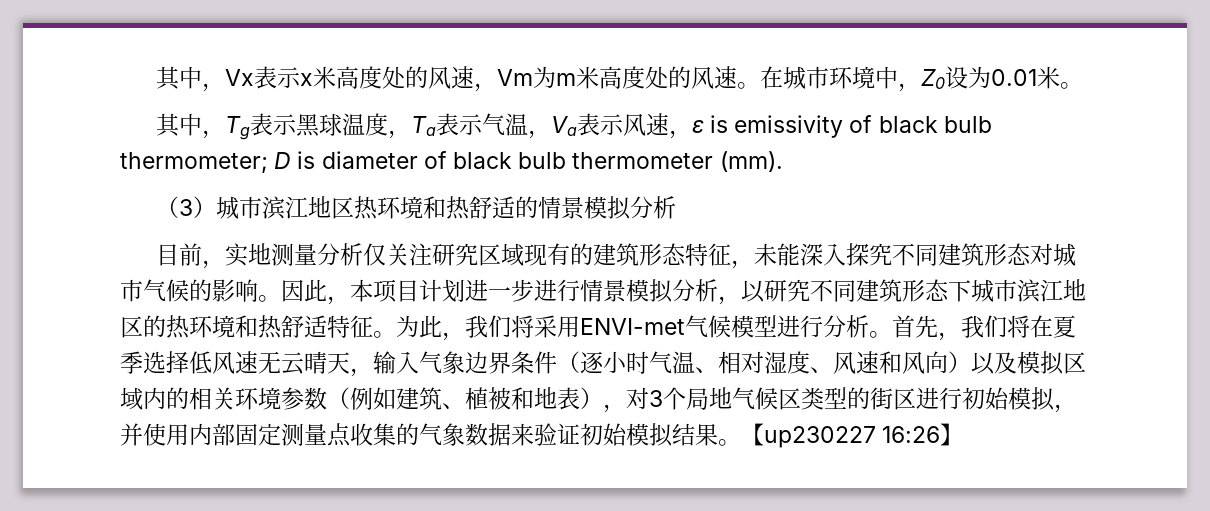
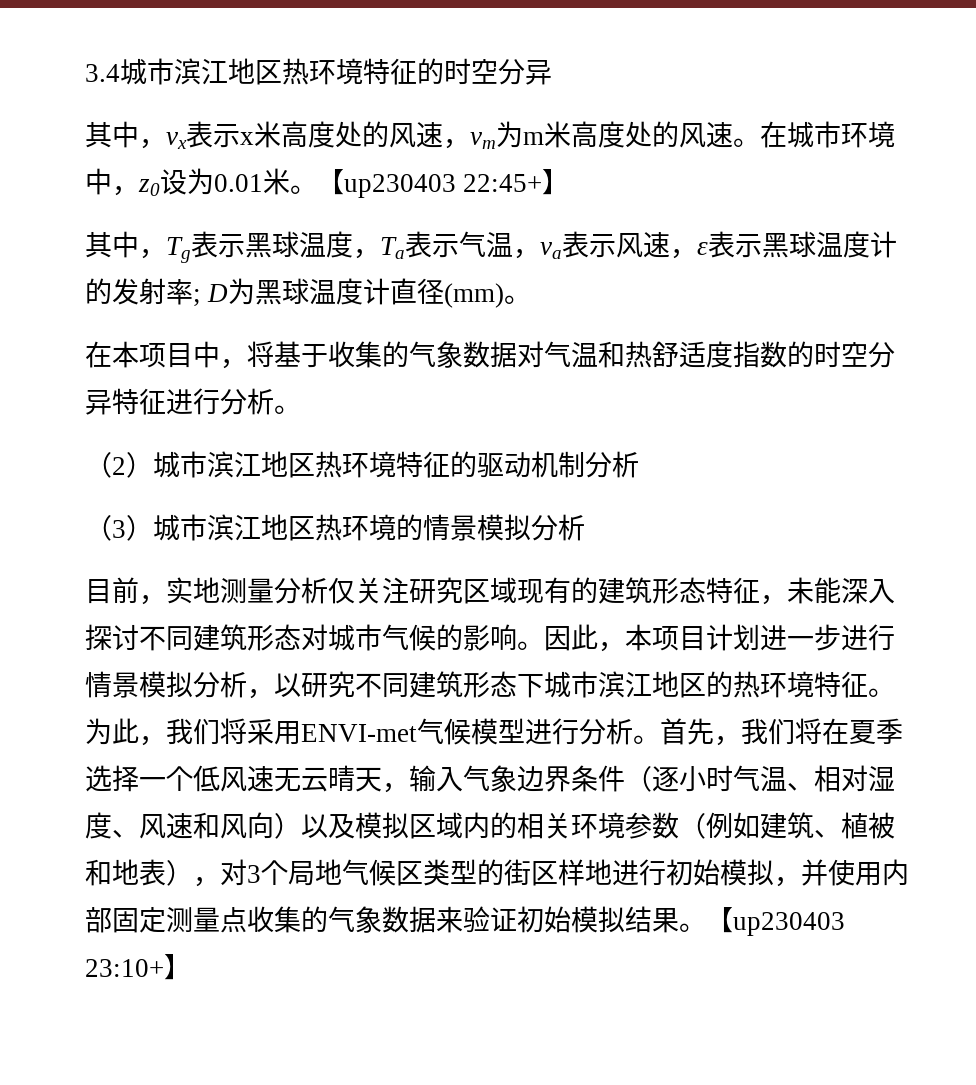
- 其中，Vx表示x米高度处的风速，Vm为m米高度处的风速。
+ 3.4城市滨江地区热环境特征的时空分异
+ 其中，vx表示x米高度处的风速，vm为m米高度处的风速。
- 在城市环境中，Z0设为0.01米。
+ 在城市环境中，z0设为0.01米。【up230403 22:45+】
- 其中，Tg表示黑球温度，Ta表示气温，Va表示风速，ε is emissivity of black bulb thermometer; D is diameter of black bulb thermometer (mm).
+ 其中，Tg表示黑球温度，Ta表示气温，va表示风速，ε表示黑球温度计的发射率; D为黑球温度计直径(mm)。
+ 在本项目中，将基于收集的气象数据对气温和热舒适度指数的时空分异特征进行分析。
+ （2）城市滨江地区热环境特征的驱动机制分析
- （3）城市滨江地区热环境和热舒适的情景模拟分析
+ （3）城市滨江地区热环境的情景模拟分析
- 目前，实地测量分析仅关注研究区域现有的建筑形态特征，未能深入探究不同建筑形态对城市气候的影响。
+ 目前，实地测量分析仅关注研究区域现有的建筑形态特征，未能深入探讨不同建筑形态对城市气候的影响。
- 因此，本项目计划进一步进行情景模拟分析，以研究不同建筑形态下城市滨江地区的热环境和热舒适特征。
+ 因此，本项目计划进一步进行情景模拟分析，以研究不同建筑形态下城市滨江地区的热环境特征。
- 首先，我们将在夏季选择低风速无云晴天，输入气象边界条件（逐小时气温、相对湿度、风速和风向）以及模拟区域内的相关环境参数（例如建筑、植被和地表），对3个局地气候区类型的街区进行初始模拟，并使用内部固定测量点收集的气象数据来验证初始模拟结果。
+ 首先，我们将在夏季选择一个低风速无云晴天，输入气象边界条件（逐小时气温、相对湿度、风速和风向）以及模拟区域内的相关环境参数（例如建筑、植被和地表），对3个局地气候区类型的街区样地进行初始模拟，并使用内部固定测量点收集的气象数据来验证初始模拟结果。
- 【up230227 16:26】
+ 【up230403 23:10+】

